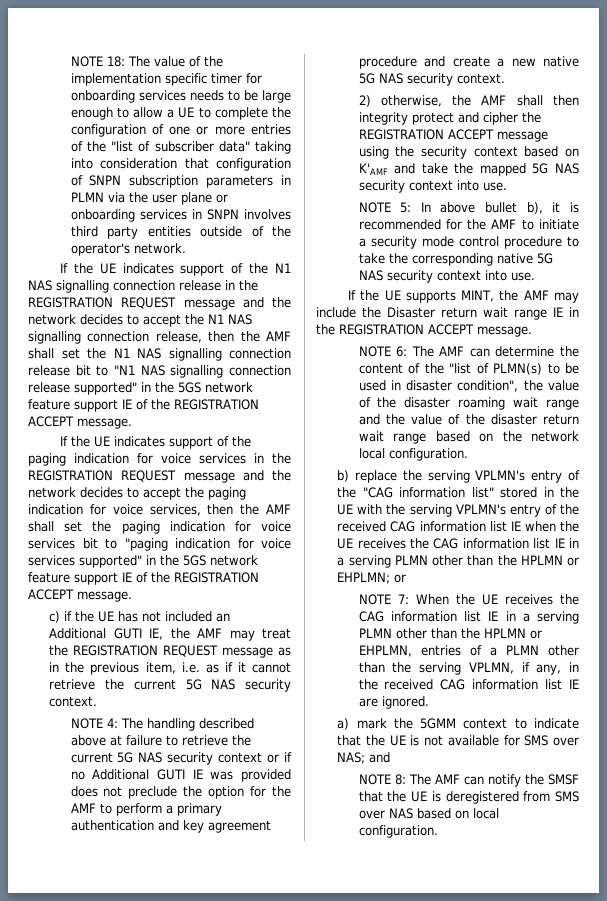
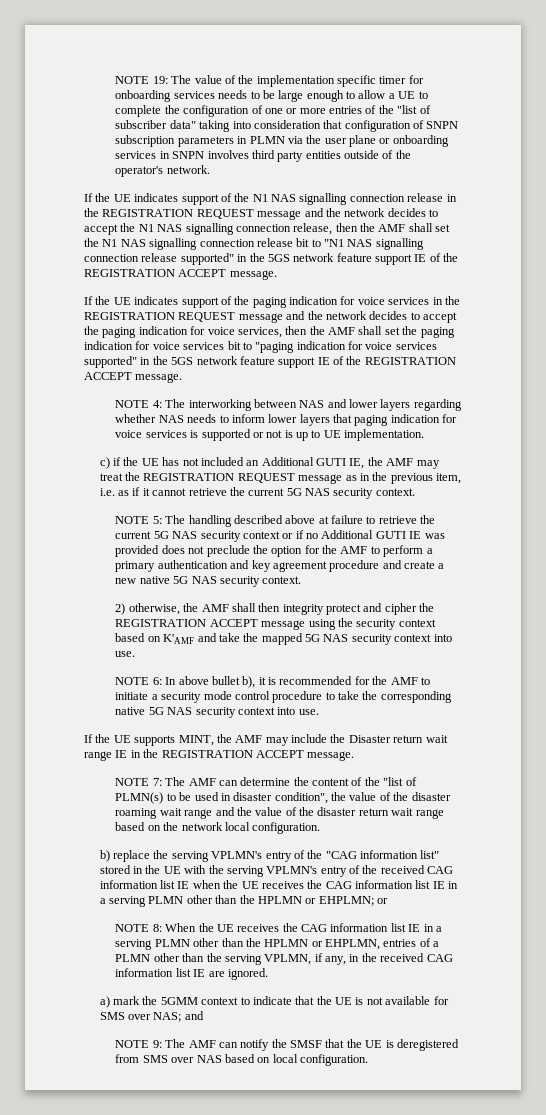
- NOTE 18:
+ NOTE 19:
+ NOTE 4: The interworking between NAS and lower layers regarding whether NAS needs to inform lower layers that paging indication for voice services is supported or not is up to UE implementation.
- NOTE 4: The handling described above at failure to retrieve the current 5G NAS security context or if no Additional GUTI IE was provided does not preclude the option for the AMF to perform a primary authentication and key agreement procedure and create a new native 5G NAS security context.
+ NOTE 5: The handling described above at failure to retrieve the current 5G NAS security context or if no Additional GUTI IE was provided does not preclude the option for the AMF to perform a primary authentication and key agreement procedure and create a new native 5G NAS security context.
- NOTE 5: In above bullet b), it is recommended for the AMF to initiate a security mode control procedure to take the corresponding native 5G NAS security context into use.
+ NOTE 6: In above bullet b), it is recommended for the AMF to initiate a security mode control procedure to take the corresponding native 5G NAS security context into use.
- NOTE 6: The AMF can determine the content of the "list of PLMN(s) to be used in disaster condition", the value of the disaster roaming wait range and the value of the disaster return wait range based on the network local configuration.
+ NOTE 7: The AMF can determine the content of the "list of PLMN(s) to be used in disaster condition", the value of the disaster roaming wait range and the value of the disaster return wait range based on the network local configuration.
- NOTE 7: When the UE receives the CAG information list IE in a serving PLMN other than the HPLMN or EHPLMN, entries of a PLMN other than the serving VPLMN, if any, in the received CAG information list IE are ignored.
+ NOTE 8: When the UE receives the CAG information list IE in a serving PLMN other than the HPLMN or EHPLMN, entries of a PLMN other than the serving VPLMN, if any, in the received CAG information list IE are ignored.
- NOTE 8: The AMF can notify the SMSF that the UE is deregistered from SMS over NAS based on local configuration.
+ NOTE 9: The AMF can notify the SMSF that the UE is deregistered from SMS over NAS based on local configuration.

